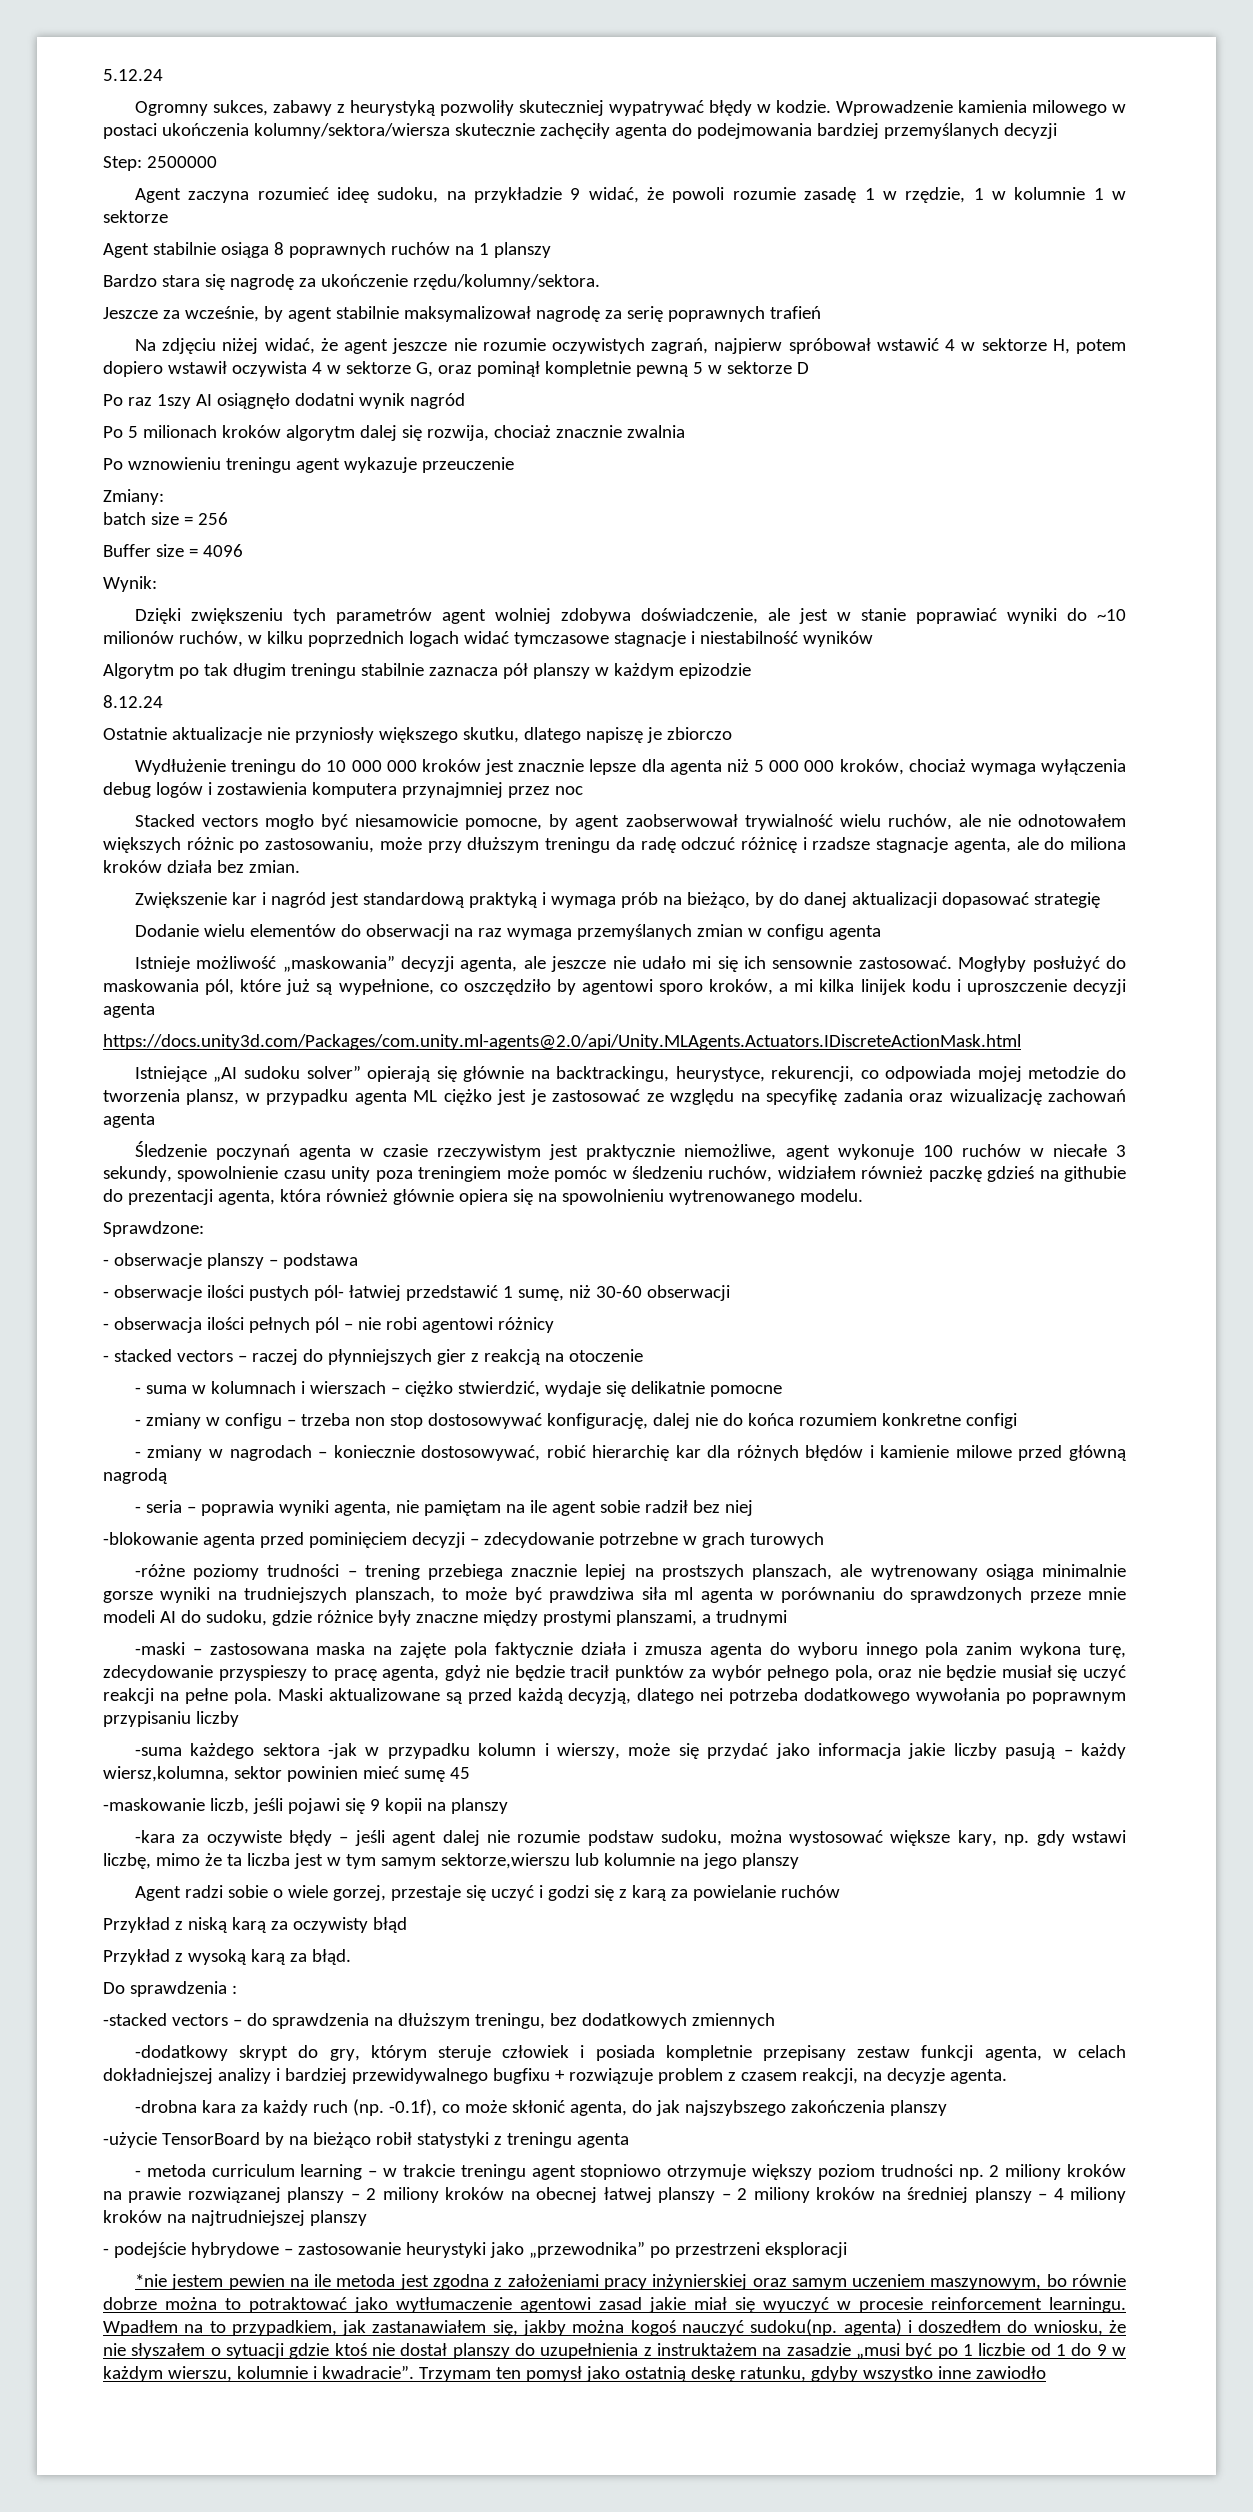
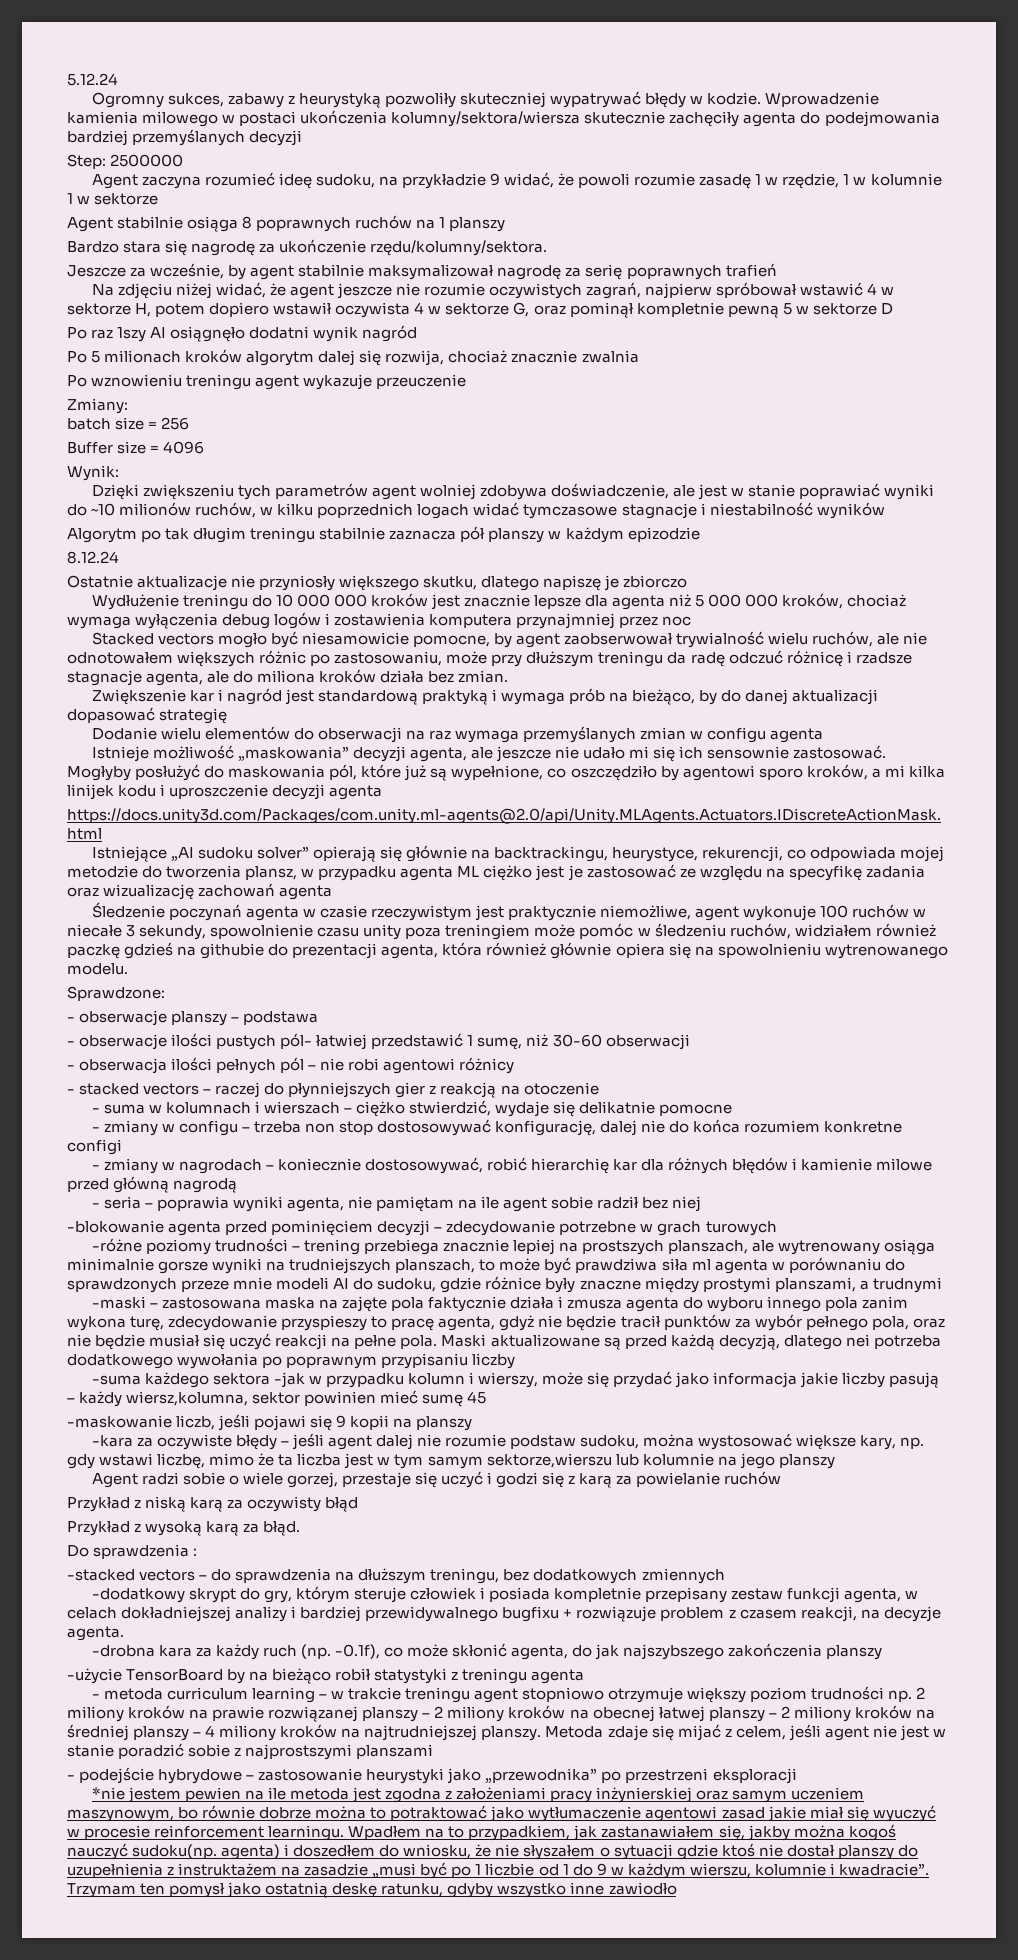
- - metoda curriculum learning – w trakcie treningu agent stopniowo otrzymuje większy poziom trudności np. 2 miliony kroków na prawie rozwiązanej planszy – 2 miliony kroków na obecnej łatwej planszy – 2 miliony kroków na średniej planszy – 4 miliony kroków na najtrudniejszej planszy
+ - metoda curriculum learning – w trakcie treningu agent stopniowo otrzymuje większy poziom trudności np. 2 miliony kroków na prawie rozwiązanej planszy – 2 miliony kroków na obecnej łatwej planszy – 2 miliony kroków na średniej planszy – 4 miliony kroków na najtrudniejszej planszy. Metoda zdaje się mijać z celem, jeśli agent nie jest w stanie poradzić sobie z najprostszymi planszami

